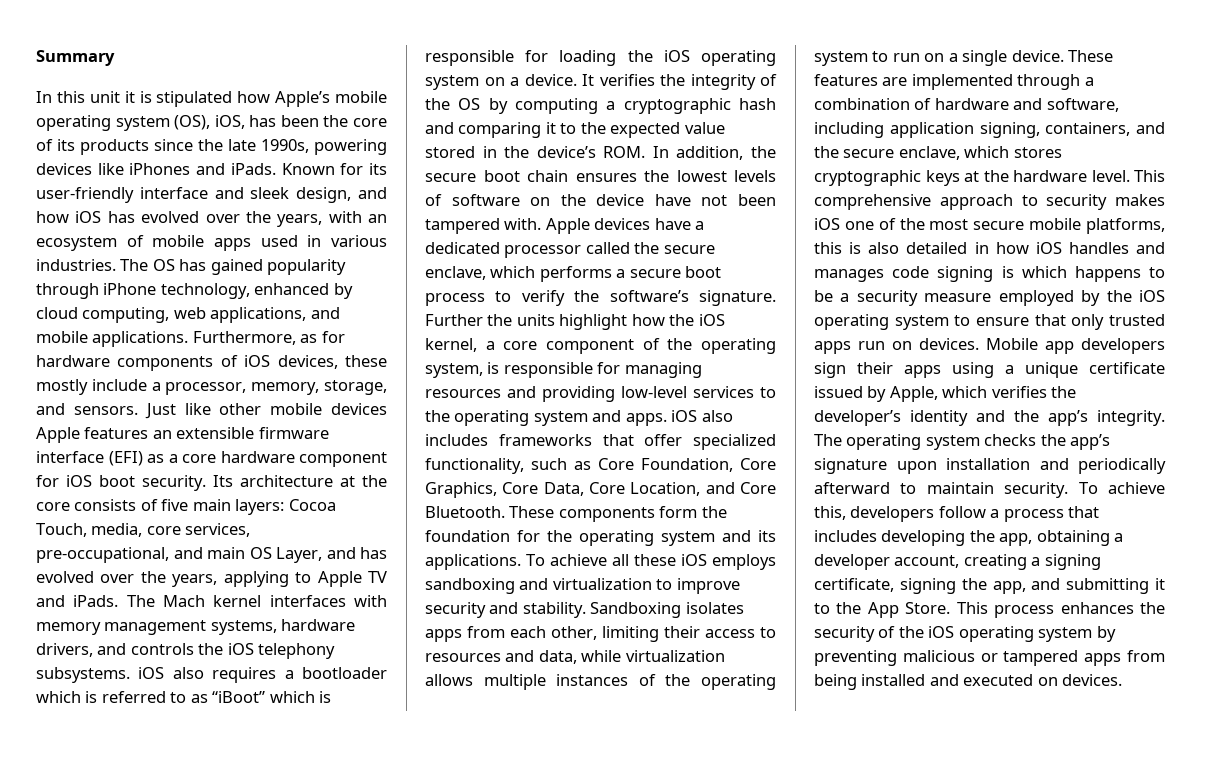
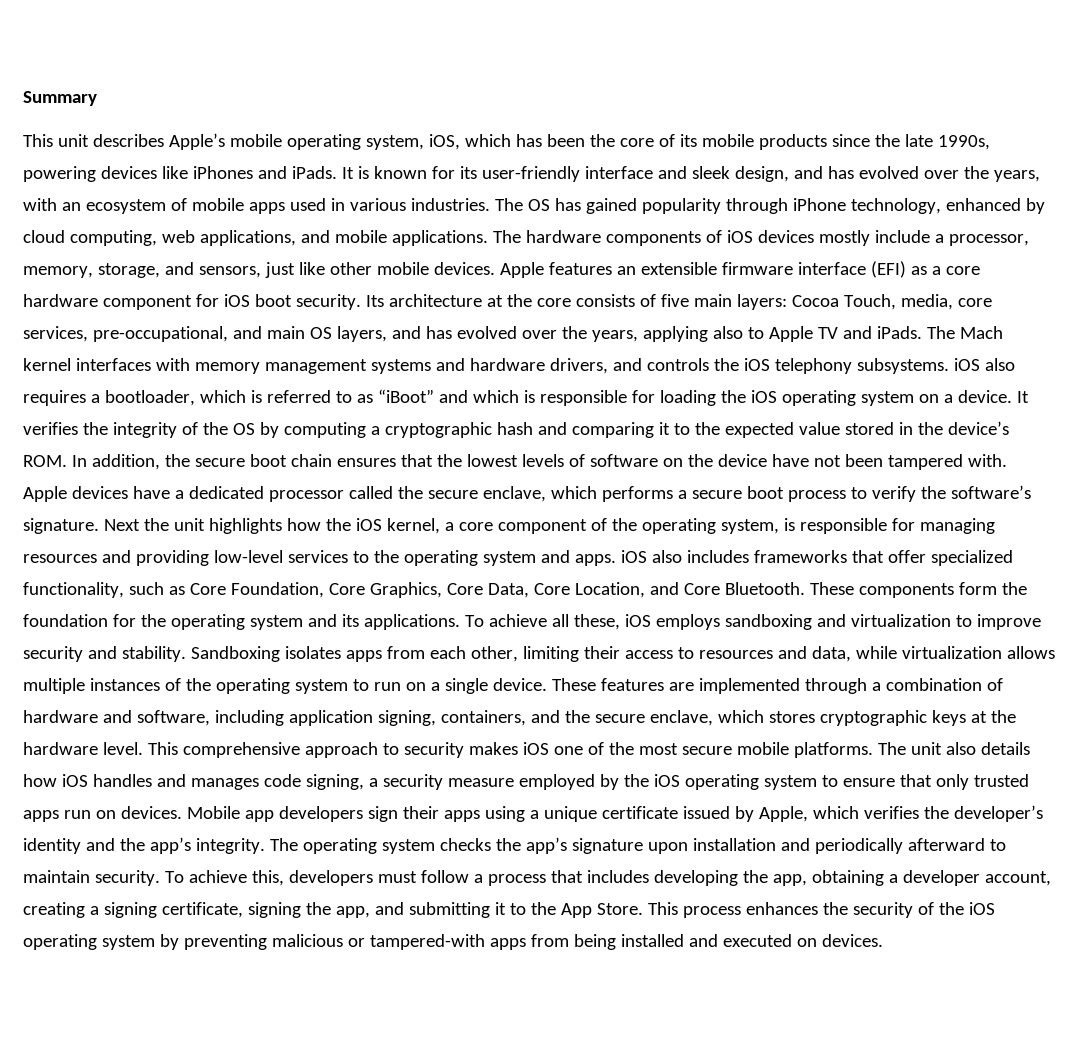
- In this unit it is stipulated how Apple’s mobile operating system (OS), iOS, has been the core of its products since the late 1990s, powering devices like iPhones and iPads.
+ This unit describes Apple’s mobile operating system, iOS, which has been the core of its mobile products since the late 1990s, powering devices like iPhones and iPads.
- Known for its user-friendly interface and sleek design, and how iOS has evolved over the years, with an ecosystem of mobile apps used in various industries.
+ It is known for its user-friendly interface and sleek design, and has evolved over the years, with an ecosystem of mobile apps used in various industries.
- Furthermore, as for hardware components of iOS devices, these mostly include a processor, memory, storage, and sensors. Just like other mobile devices Apple features an extensible firmware interface (EFI) as a core hardware component for iOS boot security.
+ The hardware components of iOS devices mostly include a processor, memory, storage, and sensors, just like other mobile devices. Apple features an extensible firmware interface (EFI) as a core hardware component for iOS boot security.
- Its architecture at the core consists of five main layers: Cocoa Touch, media, core services, pre-occupational, and main OS Layer, and has evolved over the years, applying to Apple TV and iPads.
+ Its architecture at the core consists of five main layers: Cocoa Touch, media, core services, pre-occupational, and main OS layers, and has evolved over the years, applying also to Apple TV and iPads.
- The Mach kernel interfaces with memory management systems, hardware drivers, and controls the iOS telephony subsystems. iOS also requires a bootloader which is referred to as “iBoot” which is responsible for loading the iOS operating system on a device.
+ The Mach kernel interfaces with memory management systems and hardware drivers, and controls the iOS telephony subsystems. iOS also requires a bootloader, which is referred to as “iBoot” and which is responsible for loading the iOS operating system on a device.
- It verifies the integrity of the OS by computing a cryptographic hash and comparing it to the expected value stored in the device’s ROM. In addition, the secure boot chain ensures the lowest levels of software on the device have not been tampered with.
+ It verifies the integrity of the OS by computing a cryptographic hash and comparing it to the expected value stored in the device’s ROM. In addition, the secure boot chain ensures that the lowest levels of software on the device have not been tampered with.
- Further the units highlight how the iOS kernel, a core component of the operating system, is responsible for managing resources and providing low-level services to the operating system and apps. iOS also includes frameworks that offer specialized functionality, such as Core Foundation, Core Graphics, Core Data, Core Location, and Core Bluetooth.
+ Next the unit highlights how the iOS kernel, a core component of the operating system, is responsible for managing resources and providing low-level services to the operating system and apps. iOS also includes frameworks that offer specialized functionality, such as Core Foundation, Core Graphics, Core Data, Core Location, and Core Bluetooth.
- To achieve all these iOS employs sandboxing and virtualization to improve security and stability.
+ To achieve all these, iOS employs sandboxing and virtualization to improve security and stability.
- This comprehensive approach to security makes iOS one of the most secure mobile platforms, this is also detailed in how iOS handles and manages code signing is which happens to be a security measure employed by the iOS operating system to ensure that only trusted apps run on devices.
+ This comprehensive approach to security makes iOS one of the most secure mobile platforms. The unit also details how iOS handles and manages code signing, a security measure employed by the iOS operating system to ensure that only trusted apps run on devices.
- To achieve this, developers follow a process that includes developing the app, obtaining a developer account, creating a signing certificate, signing the app, and submitting it to the App Store.
+ To achieve this, developers must follow a process that includes developing the app, obtaining a developer account, creating a signing certificate, signing the app, and submitting it to the App Store.
- This process enhances the security of the iOS operating system by preventing malicious or tampered apps from being installed and executed on devices.
+ This process enhances the security of the iOS operating system by preventing malicious or tampered-with apps from being installed and executed on devices.

